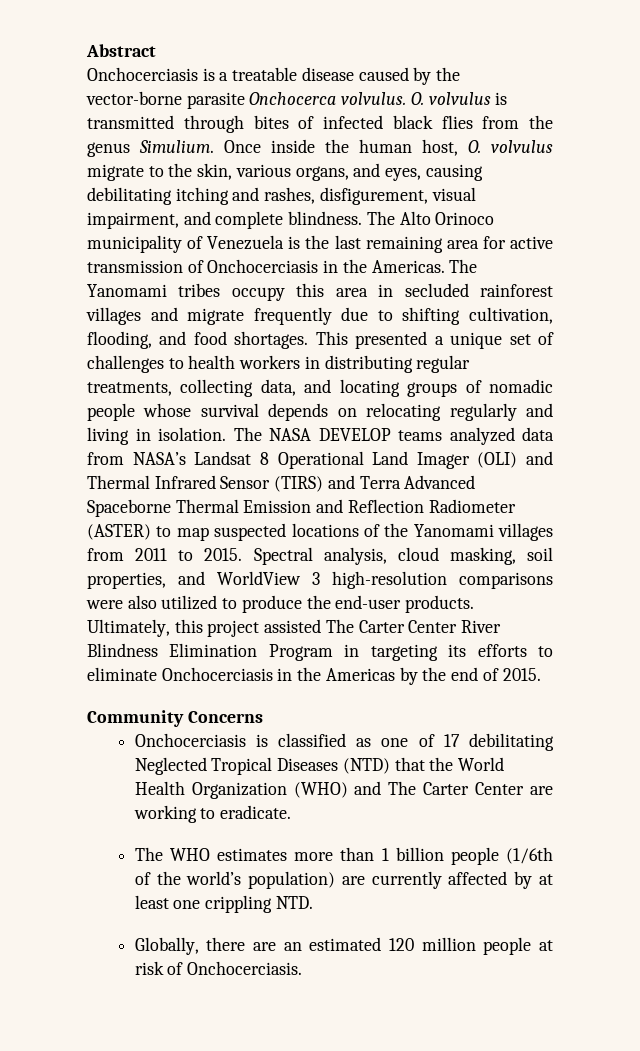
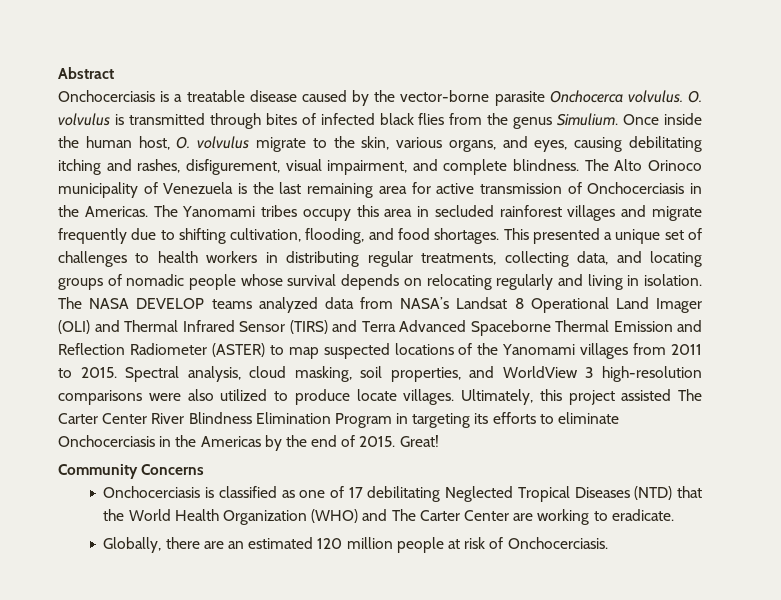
- Spectral analysis, cloud masking, soil properties, and WorldView 3 high-resolution comparisons were also utilized to produce the end-user products.
+ Spectral analysis, cloud masking, soil properties, and WorldView 3 high-resolution comparisons were also utilized to produce locate villages.
+ Great!
- The WHO estimates more than 1 billion people (1/6th of the world’s population) are currently affected by at least one crippling NTD.

